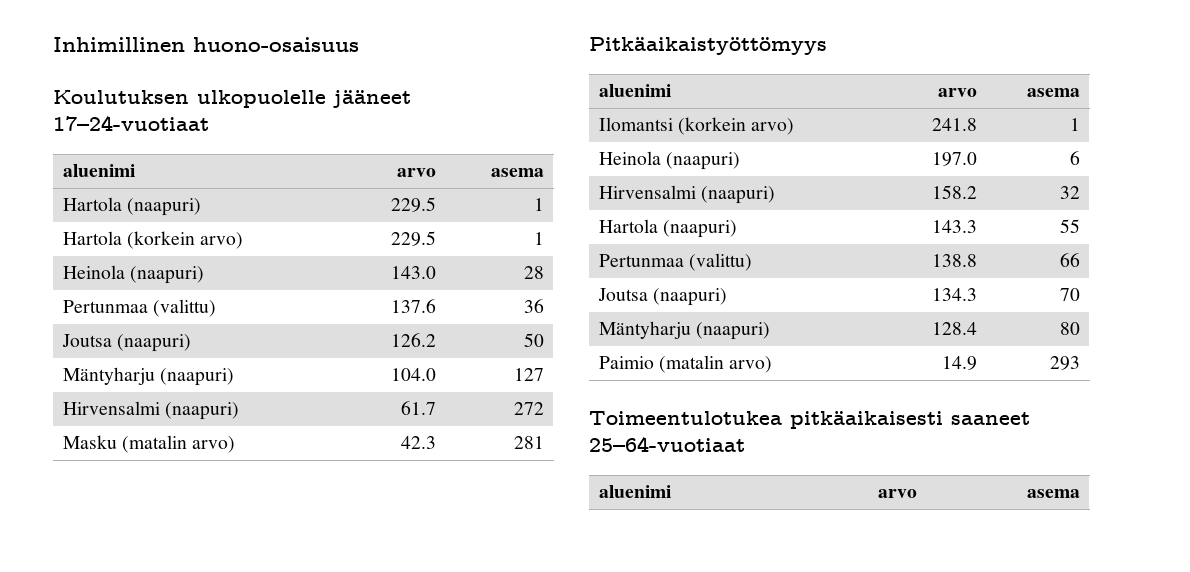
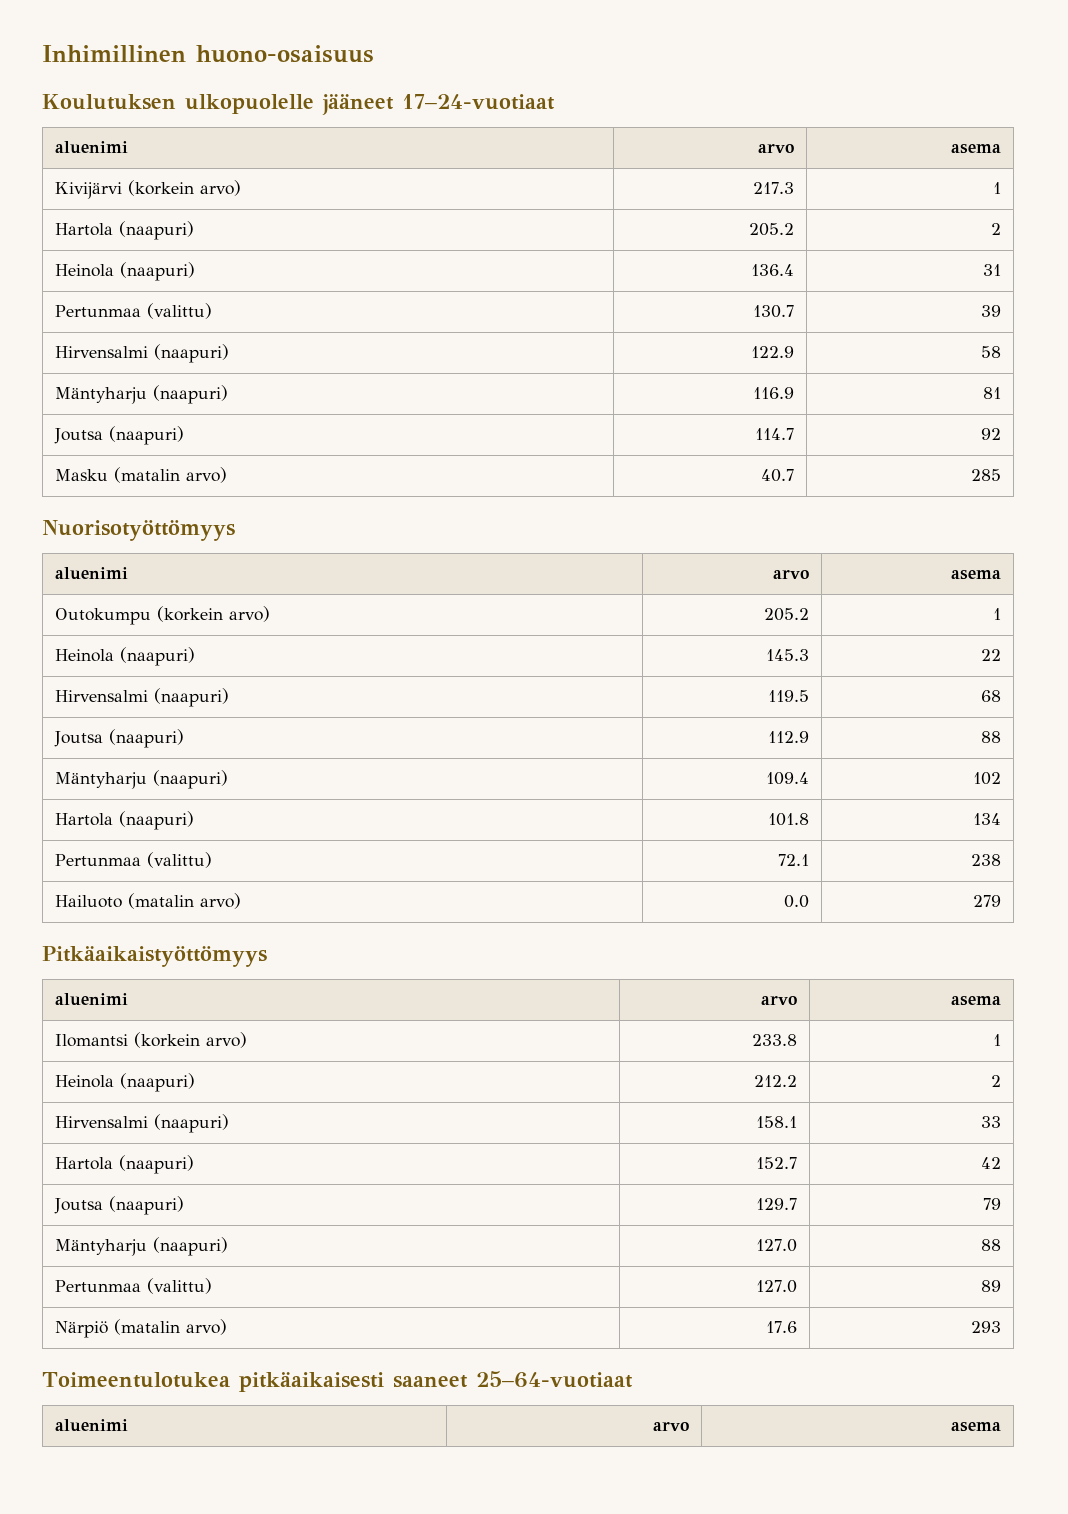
- Hartola (naapuri) | 229.5 | 1
- Hartola (korkein arvo) | 229.5 | 1
- Heinola (naapuri) | 143.0 | 28
- Pertunmaa (valittu) | 137.6 | 36
- Joutsa (naapuri) | 126.2 | 50
- Mäntyharju (naapuri) | 104.0 | 127
- Hirvensalmi (naapuri) | 61.7 | 272
- Masku (matalin arvo) | 42.3 | 281
+ Kivijärvi (korkein arvo) | 217.3 | 1
+ Hartola (naapuri) | 205.2 | 2
+ Heinola (naapuri) | 136.4 | 31
+ Pertunmaa (valittu) | 130.7 | 39
+ Hirvensalmi (naapuri) | 122.9 | 58
+ Mäntyharju (naapuri) | 116.9 | 81
+ Joutsa (naapuri) | 114.7 | 92
+ Masku (matalin arvo) | 40.7 | 285
+ Nuorisotyöttömyys
+ aluenimi | arvo | asema
+ Outokumpu (korkein arvo) | 205.2 | 1
+ Heinola (naapuri) | 145.3 | 22
+ Hirvensalmi (naapuri) | 119.5 | 68
+ Joutsa (naapuri) | 112.9 | 88
+ Mäntyharju (naapuri) | 109.4 | 102
+ Hartola (naapuri) | 101.8 | 134
+ Pertunmaa (valittu) | 72.1 | 238
+ Hailuoto (matalin arvo) | 0.0 | 279
- Ilomantsi (korkein arvo) | 241.8 | 1
- Heinola (naapuri) | 197.0 | 6
- Hirvensalmi (naapuri) | 158.2 | 32
- Hartola (naapuri) | 143.3 | 55
- Pertunmaa (valittu) | 138.8 | 66
- Joutsa (naapuri) | 134.3 | 70
- Mäntyharju (naapuri) | 128.4 | 80
- Paimio (matalin arvo) | 14.9 | 293
+ Ilomantsi (korkein arvo) | 233.8 | 1
+ Heinola (naapuri) | 212.2 | 2
+ Hirvensalmi (naapuri) | 158.1 | 33
+ Hartola (naapuri) | 152.7 | 42
+ Joutsa (naapuri) | 129.7 | 79
+ Mäntyharju (naapuri) | 127.0 | 88
+ Pertunmaa (valittu) | 127.0 | 89
+ Närpiö (matalin arvo) | 17.6 | 293

